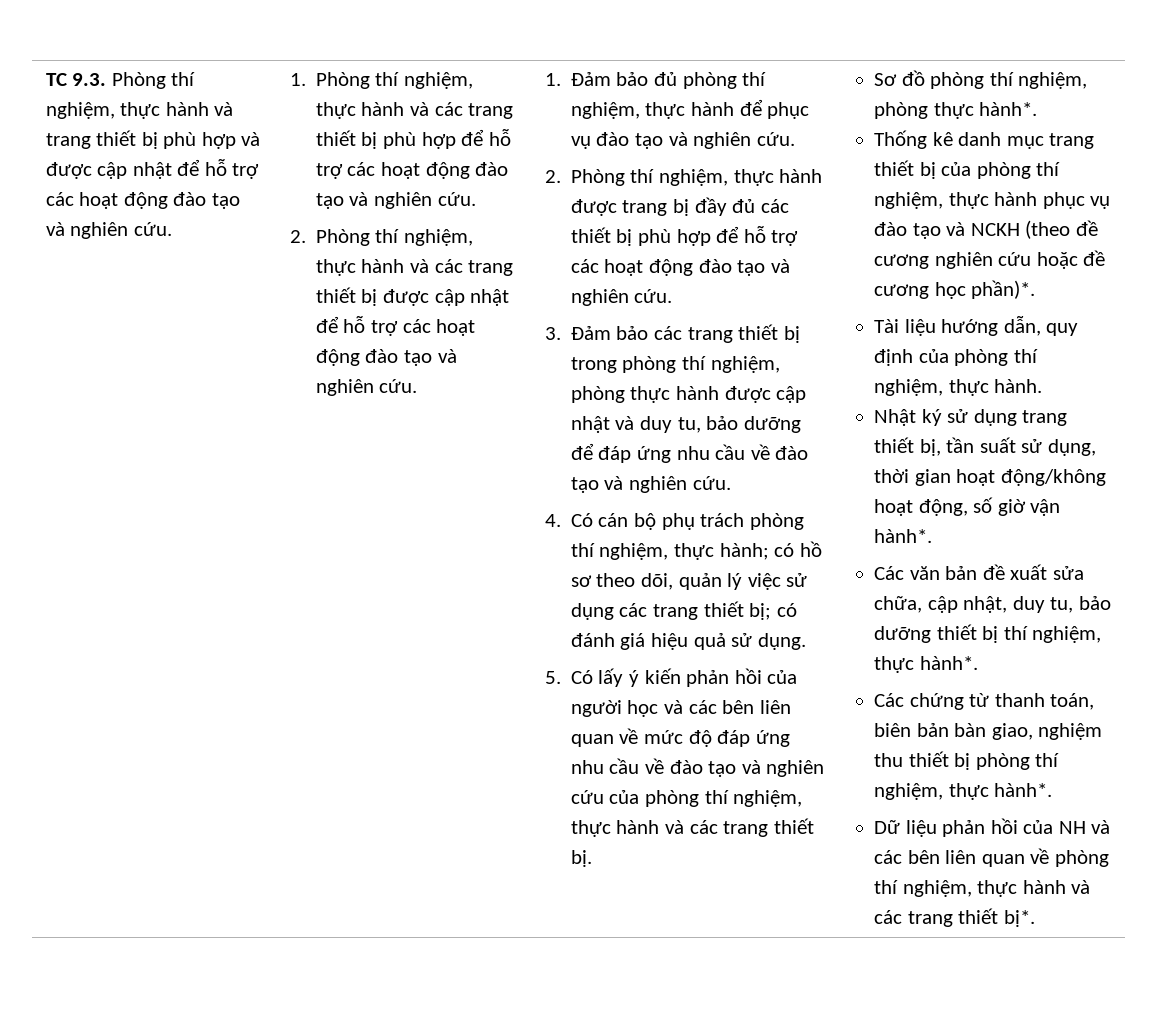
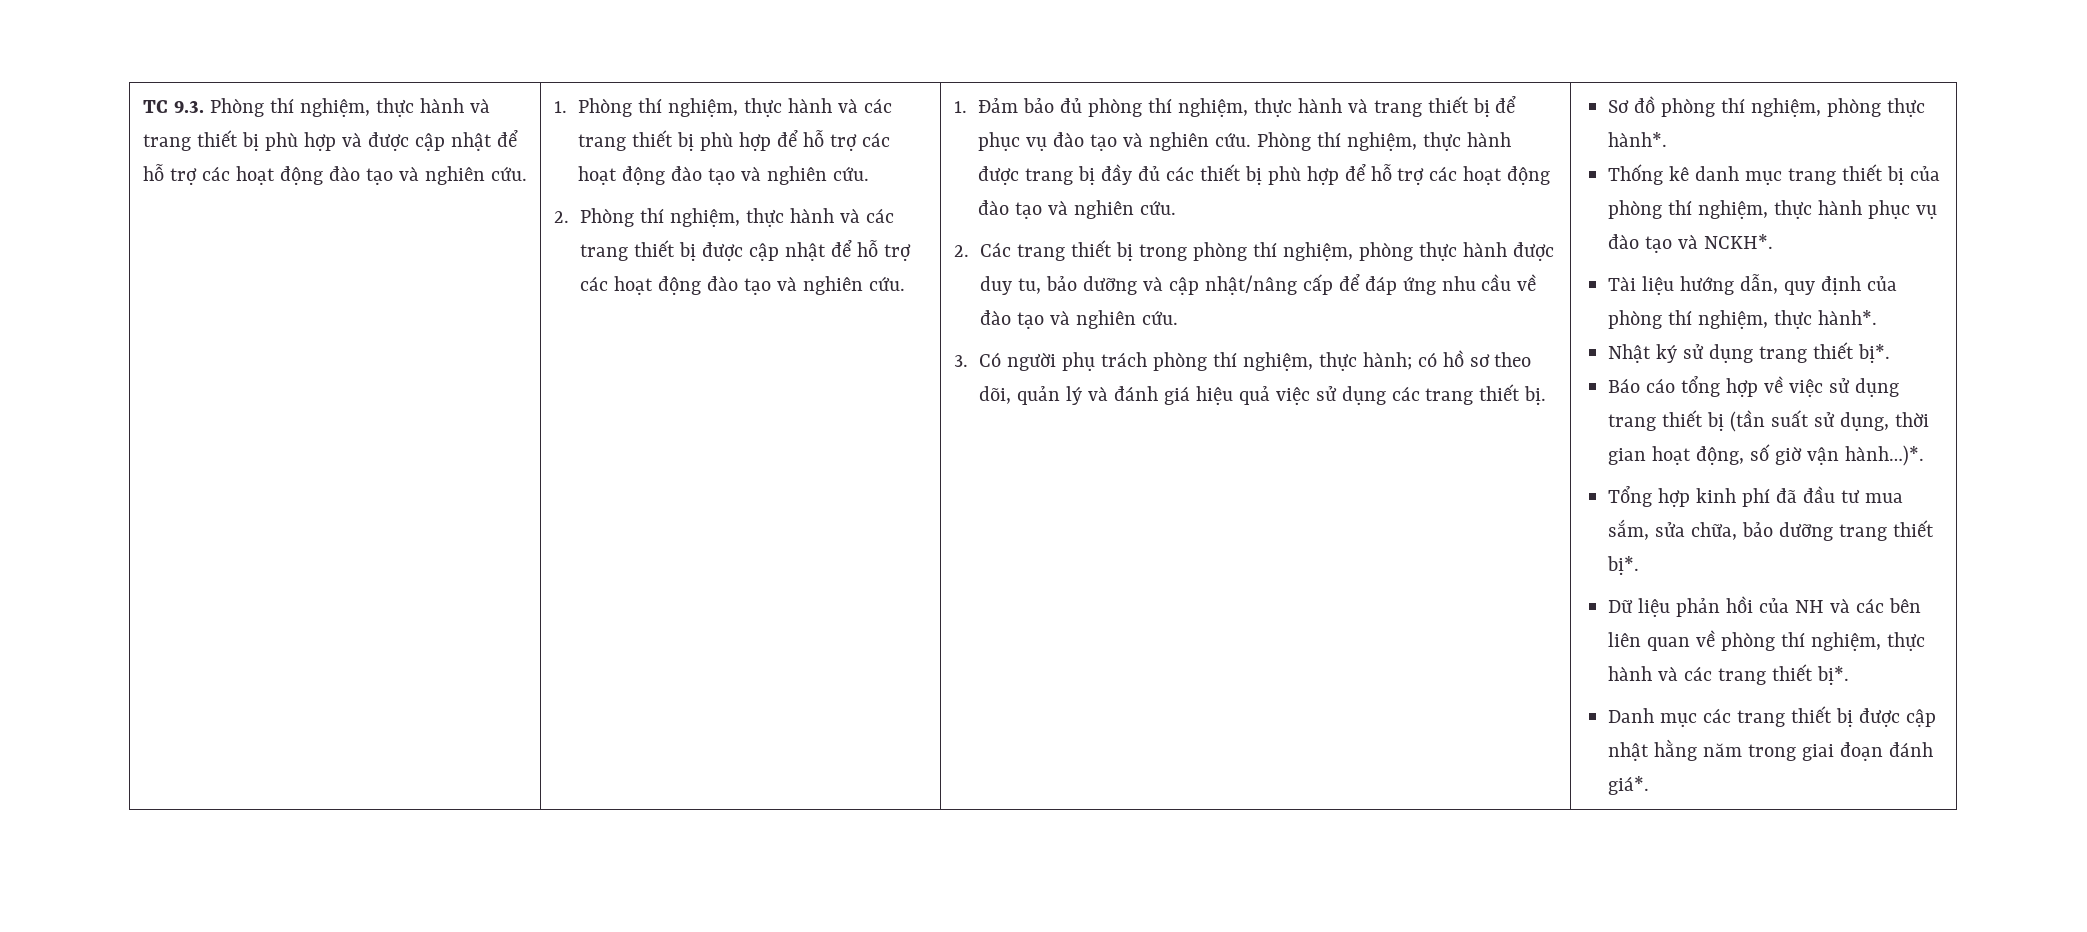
- 1. Đảm bảo đủ phòng thí nghiệm, thực hành để phục vụ đào tạo và nghiên cứu.
- 2. Phòng thí nghiệm, thực hành được trang bị đầy đủ các thiết bị phù hợp để hỗ trợ các hoạt động đào tạo và nghiên cứu.
+ 1. Đảm bảo đủ phòng thí nghiệm, thực hành và trang thiết bị để phục vụ đào tạo và nghiên cứu. Phòng thí nghiệm, thực hành được trang bị đầy đủ các thiết bị phù hợp để hỗ trợ các hoạt động đào tạo và nghiên cứu.
- 3. Đảm bảo các trang thiết bị trong phòng thí nghiệm, phòng thực hành được cập nhật và duy tu, bảo dưỡng để đáp ứng nhu cầu về đào tạo và nghiên cứu.
+ 2. Các trang thiết bị trong phòng thí nghiệm, phòng thực hành được duy tu, bảo dưỡng và cập nhật/nâng cấp để đáp ứng nhu cầu về đào tạo và nghiên cứu.
- 4. Có cán bộ phụ trách phòng thí nghiệm, thực hành; có hồ sơ theo dõi, quản lý việc sử dụng các trang thiết bị; có đánh giá hiệu quả sử dụng.
- 5. Có lấy ý kiến phản hồi của người học và các bên liên quan về mức độ đáp ứng nhu cầu về đào tạo và nghiên cứu của phòng thí nghiệm, thực hành và các trang thiết bị.
+ 3. Có người phụ trách phòng thí nghiệm, thực hành; có hồ sơ theo dõi, quản lý và đánh giá hiệu quả việc sử dụng các trang thiết bị.
- Thống kê danh mục trang thiết bị của phòng thí nghiệm, thực hành phục vụ đào tạo và NCKH (theo đề cương nghiên cứu hoặc đề cương học phần)*.
+ Thống kê danh mục trang thiết bị của phòng thí nghiệm, thực hành phục vụ đào tạo và NCKH*.
- Tài liệu hướng dẫn, quy định của phòng thí nghiệm, thực hành.
+ Tài liệu hướng dẫn, quy định của phòng thí nghiệm, thực hành*.
- Nhật ký sử dụng trang thiết bị, tần suất sử dụng, thời gian hoạt động/không hoạt động, số giờ vận hành*.
- Các văn bản đề xuất sửa chữa, cập nhật, duy tu, bảo dưỡng thiết bị thí nghiệm, thực hành*.
- Các chứng từ thanh toán, biên bản bàn giao, nghiệm thu thiết bị phòng thí nghiệm, thực hành*.
+ Nhật ký sử dụng trang thiết bị*.
+ Báo cáo tổng hợp về việc sử dụng trang thiết bị (tần suất sử dụng, thời gian hoạt động, số giờ vận hành…)*.
+ Tổng hợp kinh phí đã đầu tư mua sắm, sửa chữa, bảo dưỡng trang thiết bị*.
+ Danh mục các trang thiết bị được cập nhật hằng năm trong giai đoạn đánh giá*.

